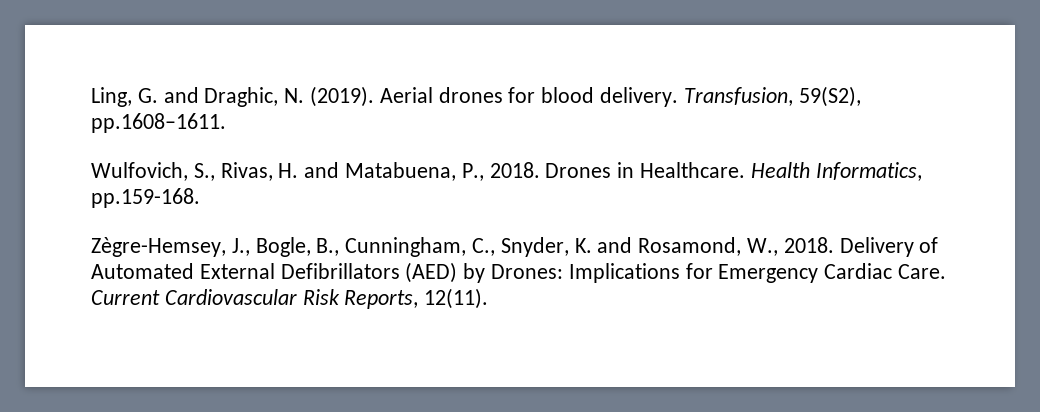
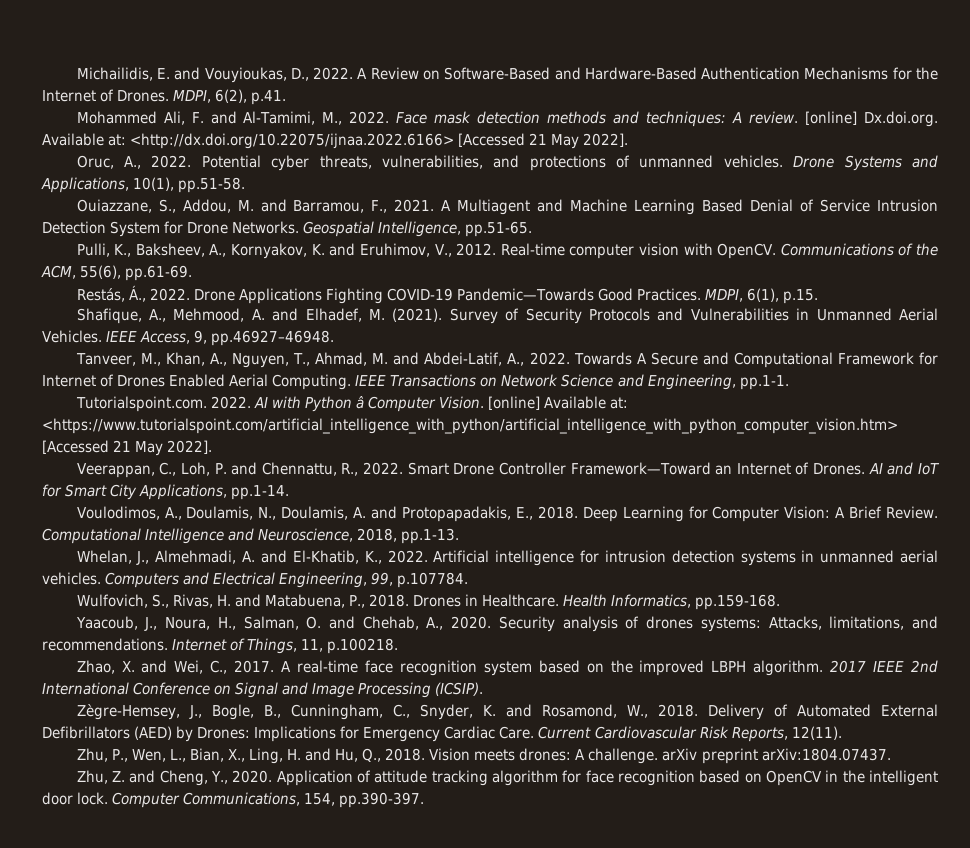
- Ling, G. and Draghic, N. (2019). Aerial drones for blood delivery. Transfusion, 59(S2), pp.1608–1611.
+ Michailidis, E. and Vouyioukas, D., 2022. A Review on Software-Based and Hardware-Based Authentication Mechanisms for the Internet of Drones. MDPI, 6(2), p.41.
+ Mohammed Ali, F. and Al-Tamimi, M., 2022. Face mask detection methods and techniques: A review. [online] Dx.doi.org. Available at: <http://dx.doi.org/10.22075/ijnaa.2022.6166> [Accessed 21 May 2022].
+ Oruc, A., 2022. Potential cyber threats, vulnerabilities, and protections of unmanned vehicles. Drone Systems and Applications, 10(1), pp.51-58.
+ Ouiazzane, S., Addou, M. and Barramou, F., 2021. A Multiagent and Machine Learning Based Denial of Service Intrusion Detection System for Drone Networks. Geospatial Intelligence, pp.51-65.
+ Pulli, K., Baksheev, A., Kornyakov, K. and Eruhimov, V., 2012. Real-time computer vision with OpenCV. Communications of the ACM, 55(6), pp.61-69.
+ Restás, Á., 2022. Drone Applications Fighting COVID-19 Pandemic—Towards Good Practices. MDPI, 6(1), p.15.
+ Shafique, A., Mehmood, A. and Elhadef, M. (2021). Survey of Security Protocols and Vulnerabilities in Unmanned Aerial Vehicles. IEEE Access, 9, pp.46927–46948.
+ Tanveer, M., Khan, A., Nguyen, T., Ahmad, M. and Abdei-Latif, A., 2022. Towards A Secure and Computational Framework for Internet of Drones Enabled Aerial Computing. IEEE Transactions on Network Science and Engineering, pp.1-1.
+ Tutorialspoint.com. 2022. AI with Python â Computer Vision. [online] Available at: <https://www.tutorialspoint.com/artificial_intelligence_with_python/artificial_intelligence_with_python_computer_vision.htm> [Accessed 21 May 2022].
+ Veerappan, C., Loh, P. and Chennattu, R., 2022. Smart Drone Controller Framework—Toward an Internet of Drones. AI and IoT for Smart City Applications, pp.1-14.
+ Voulodimos, A., Doulamis, N., Doulamis, A. and Protopapadakis, E., 2018. Deep Learning for Computer Vision: A Brief Review. Computational Intelligence and Neuroscience, 2018, pp.1-13.
+ Whelan, J., Almehmadi, A. and El-Khatib, K., 2022. Artificial intelligence for intrusion detection systems in unmanned aerial vehicles. Computers and Electrical Engineering, 99, p.107784.
+ Yaacoub, J., Noura, H., Salman, O. and Chehab, A., 2020. Security analysis of drones systems: Attacks, limitations, and recommendations. Internet of Things, 11, p.100218.
+ Zhao, X. and Wei, C., 2017. A real-time face recognition system based on the improved LBPH algorithm. 2017 IEEE 2nd International Conference on Signal and Image Processing (ICSIP).
+ Zhu, P., Wen, L., Bian, X., Ling, H. and Hu, Q., 2018. Vision meets drones: A challenge. arXiv preprint arXiv:1804.07437.
+ Zhu, Z. and Cheng, Y., 2020. Application of attitude tracking algorithm for face recognition based on OpenCV in the intelligent door lock. Computer Communications, 154, pp.390-397.

